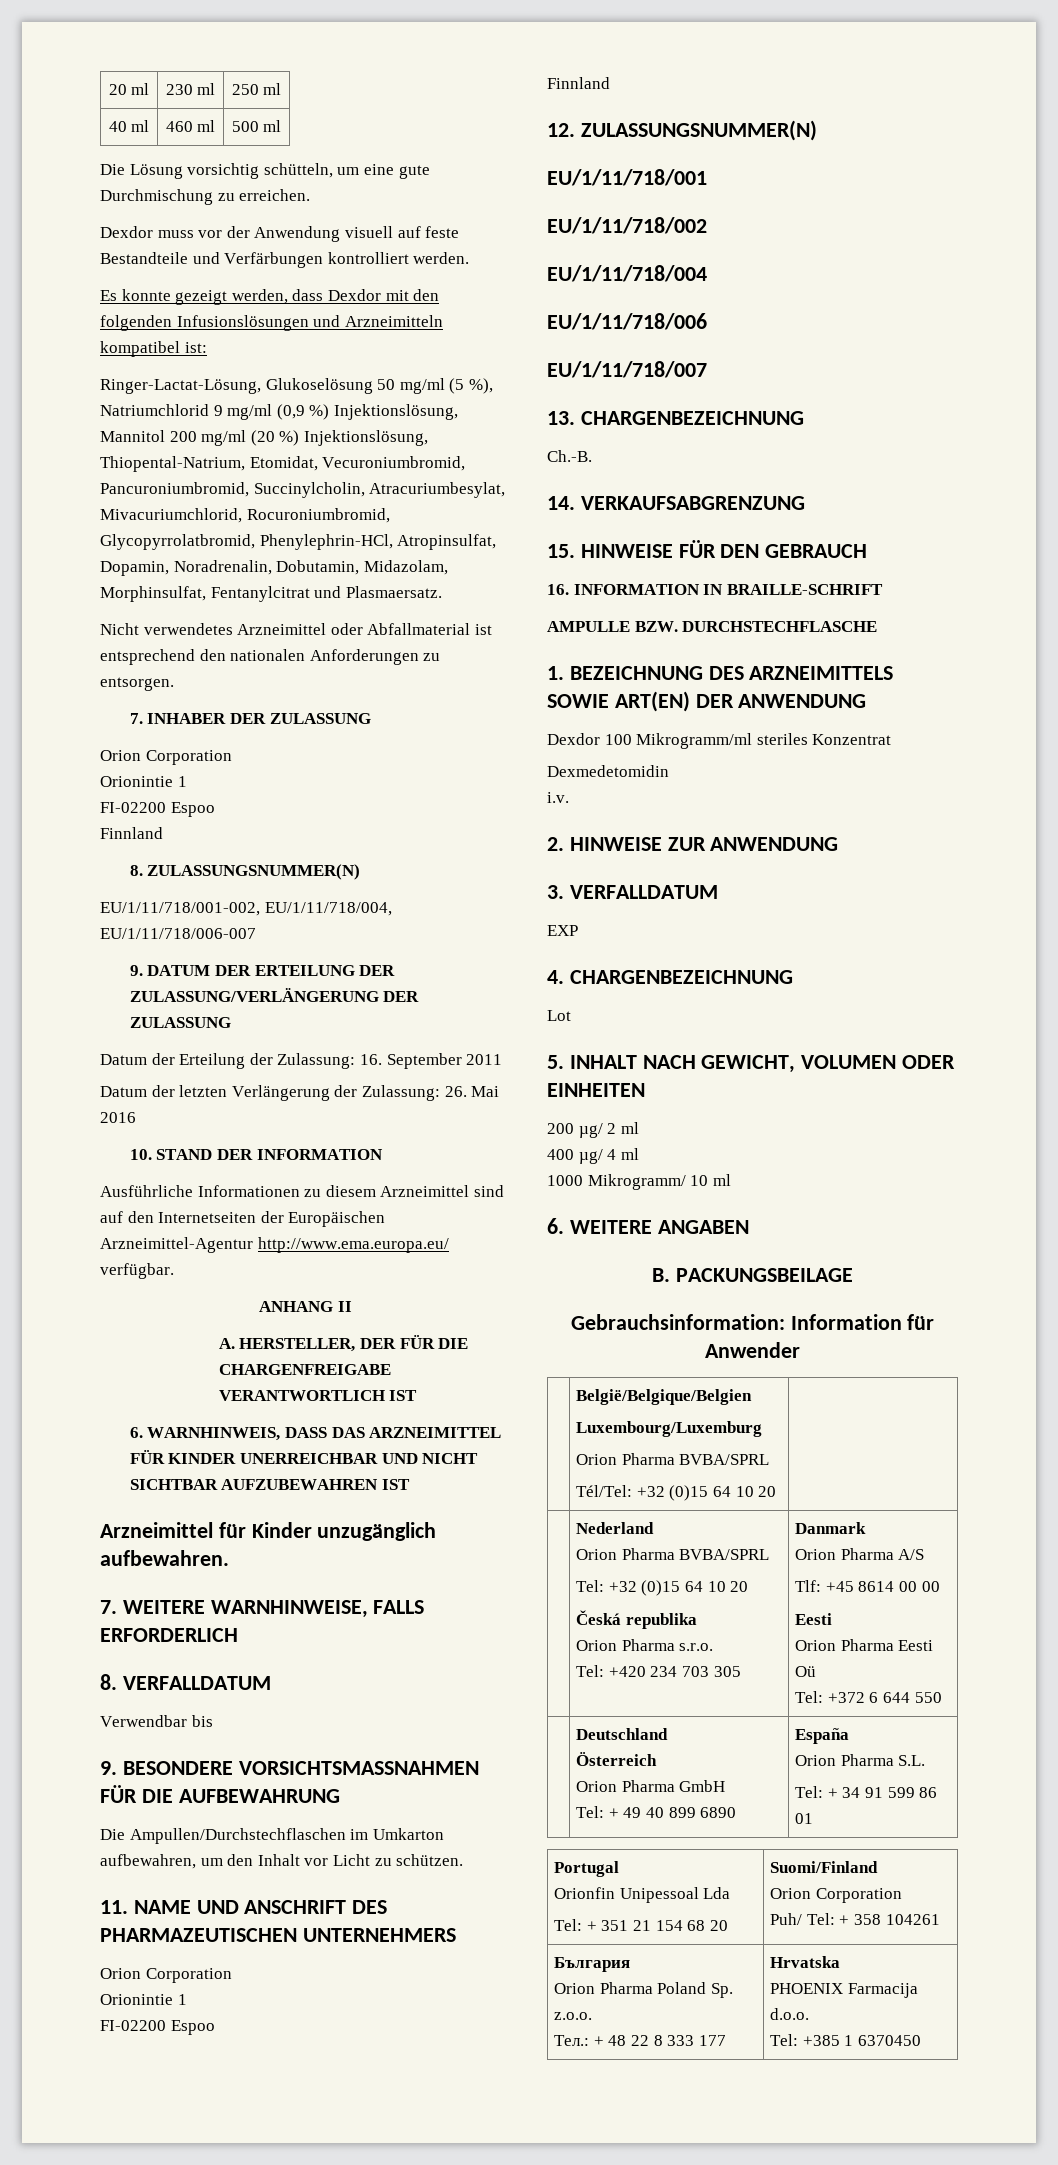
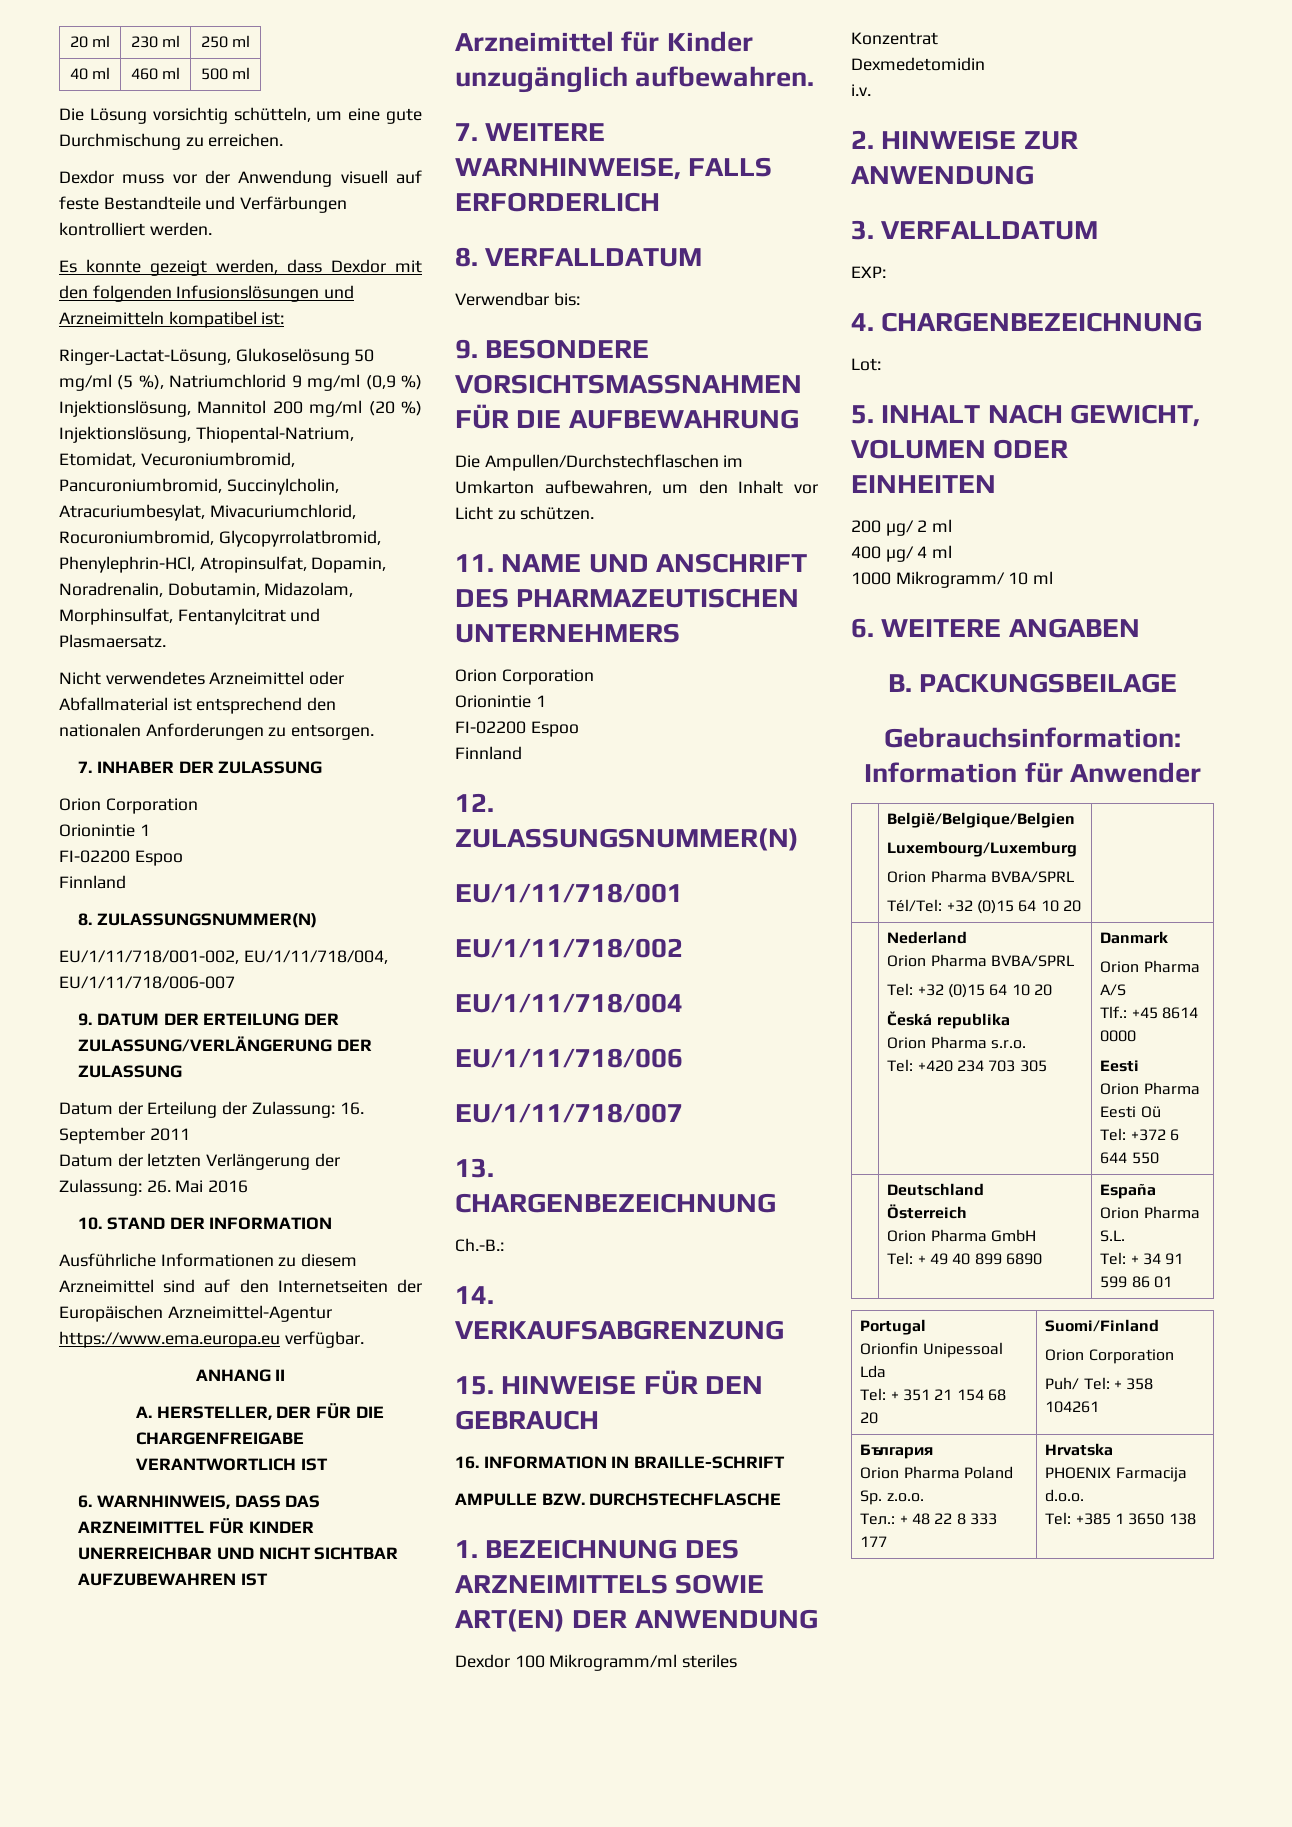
- Ausführliche Informationen zu diesem Arzneimittel sind auf den Internetseiten der Europäischen Arzneimittel-Agentur http://www.ema.europa.eu/ verfügbar.
+ Ausführliche Informationen zu diesem Arzneimittel sind auf den Internetseiten der Europäischen Arzneimittel-Agentur https://www.ema.europa.eu verfügbar.
- Verwendbar bis
+ Verwendbar bis:
- Ch.-B.
+ Ch.-B.:
- EXP
+ EXP:
- Lot
+ Lot:
  | Nederland
  Orion Pharma BVBA/SPRL
  Tel: +32 (0)15 64 10 20
  Česká republika
  Orion Pharma s.r.o.
  Tel: +420 234 703 305 | Danmark
  Orion Pharma A/S
- Tlf: +45 8614 00 00
+ Tlf.: +45 8614 0000
  България
  Orion Pharma Poland Sp. z.o.o.
  Тел.: + 48 22 8 333 177 | Hrvatska
  PHOENIX Farmacija d.o.o.
- Tel: +385 1 6370450
+ Tel: +385 1 3650 138

